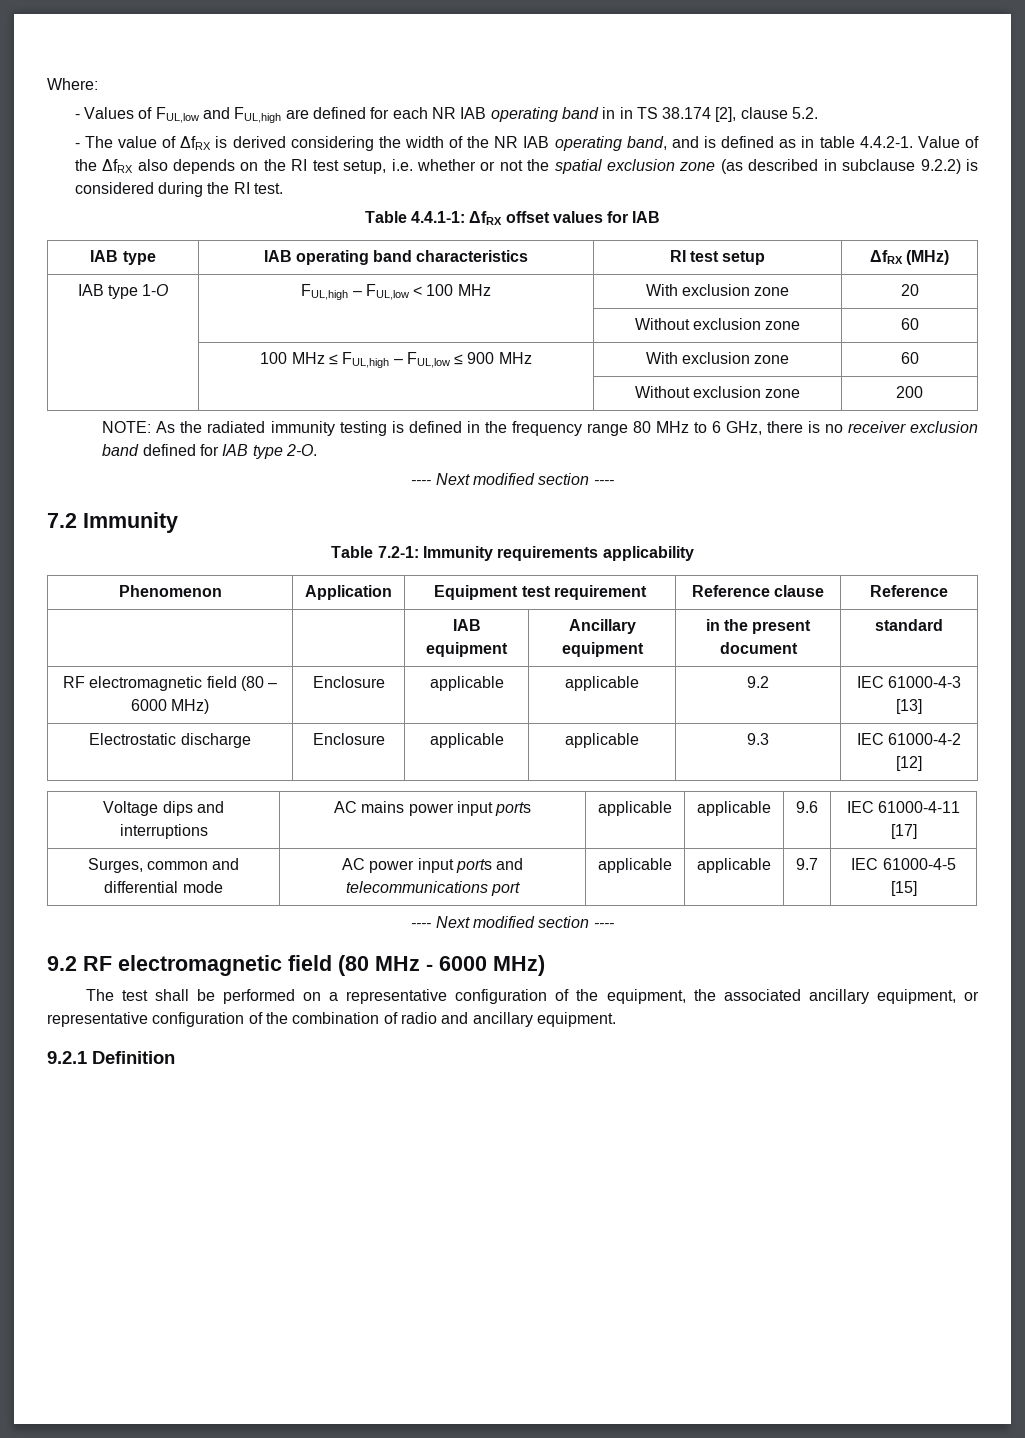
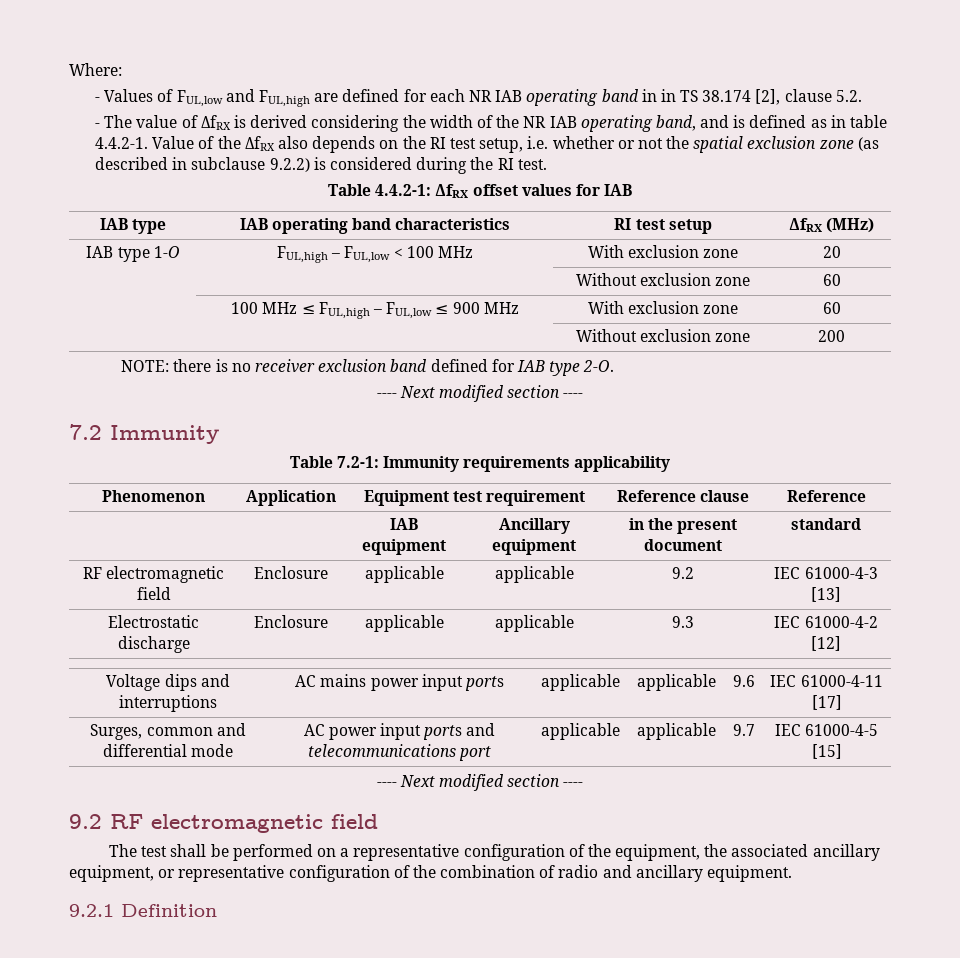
- Table 4.4.1-1: ΔfRX offset values for IAB
+ Table 4.4.2-1: ΔfRX offset values for IAB
- NOTE: As the radiated immunity testing is defined in the frequency range 80 MHz to 6 GHz, there is no receiver exclusion band defined for IAB type 2-O.
+ NOTE: there is no receiver exclusion band defined for IAB type 2-O.
- RF electromagnetic field (80 – 6000 MHz) | Enclosure | applicable | applicable | 9.2 | IEC 61000-4-3 [13]
+ RF electromagnetic field | Enclosure | applicable | applicable | 9.2 | IEC 61000-4-3 [13]
- 9.2 RF electromagnetic field (80 MHz - 6000 MHz)
+ 9.2 RF electromagnetic field

